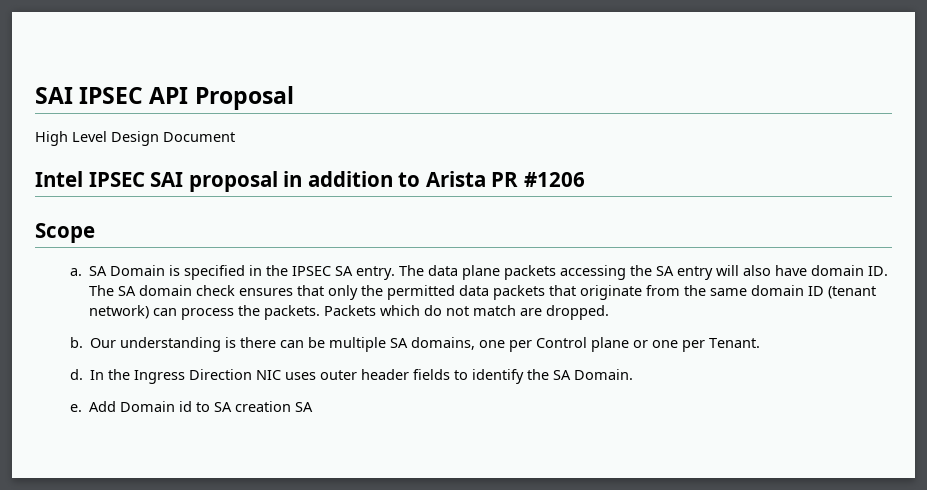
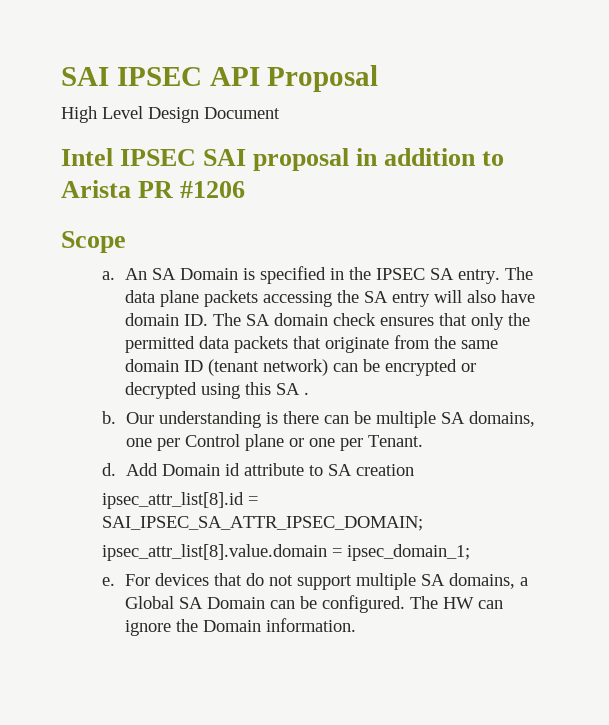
- SA Domain is specified in the IPSEC SA entry.
+ An SA Domain is specified in the IPSEC SA entry.
- The data plane packets accessing the SA entry will also have domain ID. The SA domain check ensures that only the permitted data packets that originate from the same domain ID (tenant network) can process the packets. Packets which do not match are dropped.
+ The data plane packets accessing the SA entry will also have domain ID. The SA domain check ensures that only the permitted data packets that originate from the same domain ID (tenant network) can be encrypted or decrypted using this SA .
- In the Ingress Direction NIC uses outer header fields to identify the SA Domain.
- e.
- Add Domain id to SA creation SA
+ Add Domain id attribute to SA creation
+ ipsec_attr_list[8].id = SAI_IPSEC_SA_ATTR_IPSEC_DOMAIN;
+ ipsec_attr_list[8].value.domain = ipsec_domain_1;
+ e. For devices that do not support multiple SA domains, a Global SA Domain can be configured. The HW can ignore the Domain information.

